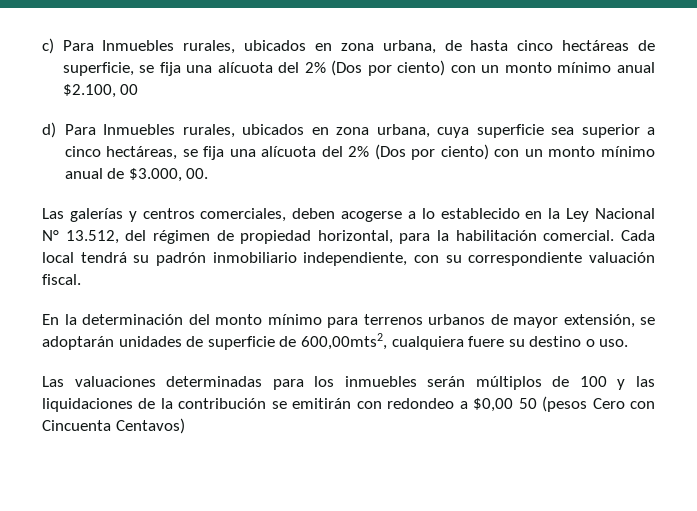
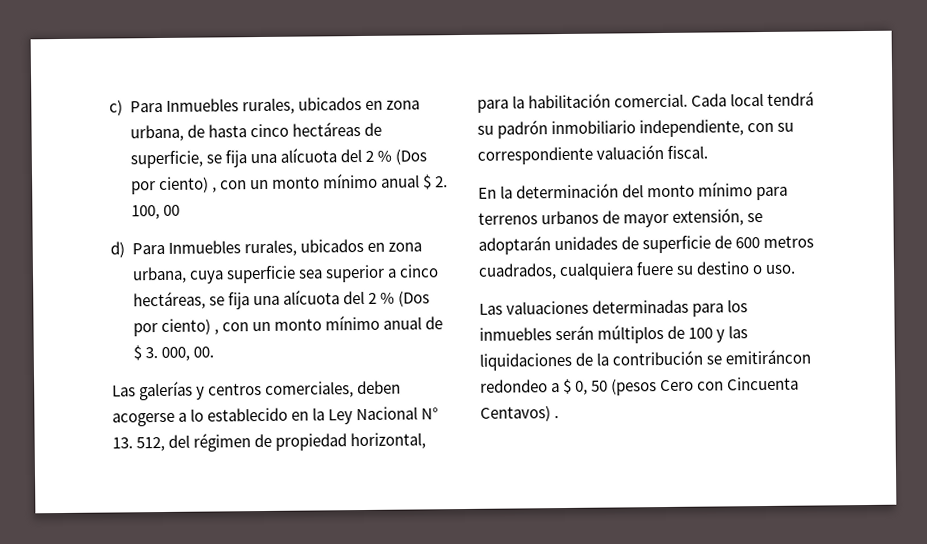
- c) Para Inmuebles rurales, ubicados en zona urbana, de hasta cinco hectáreas de superficie, se fija una alícuota del 2% (Dos por ciento) con un monto mínimo anual $2.100, 00
+ c) Para Inmuebles rurales, ubicados en zona urbana, de hasta cinco hectáreas de superficie, se fija una alícuota del 2 % (Dos por ciento) , con un monto mínimo anual $ 2. 100, 00
- d) Para Inmuebles rurales, ubicados en zona urbana, cuya superficie sea superior a cinco hectáreas, se fija una alícuota del 2% (Dos por ciento) con un monto mínimo anual de $3.000, 00.
+ d) Para Inmuebles rurales, ubicados en zona urbana, cuya superficie sea superior a cinco hectáreas, se fija una alícuota del 2 % (Dos por ciento) , con un monto mínimo anual de $ 3. 000, 00.
- Las galerías y centros comerciales, deben acogerse a lo establecido en la Ley Nacional N° 13.512, del régimen de propiedad horizontal, para la habilitación comercial.
+ Las galerías y centros comerciales, deben acogerse a lo establecido en la Ley Nacional N° 13. 512, del régimen de propiedad horizontal, para la habilitación comercial.
- En la determinación del monto mínimo para terrenos urbanos de mayor extensión, se adoptarán unidades de superficie de 600,00mts2, cualquiera fuere su destino o uso.
+ En la determinación del monto mínimo para terrenos urbanos de mayor extensión, se adoptarán unidades de superficie de 600 metros cuadrados, cualquiera fuere su destino o uso.
- Las valuaciones determinadas para los inmuebles serán múltiplos de 100 y las liquidaciones de la contribución se emitirán con redondeo a $0,00 50 (pesos Cero con Cincuenta Centavos)
+ Las valuaciones determinadas para los inmuebles serán múltiplos de 100 y las liquidaciones de la contribución se emitiráncon redondeo a $ 0, 50 (pesos Cero con Cincuenta Centavos) .

